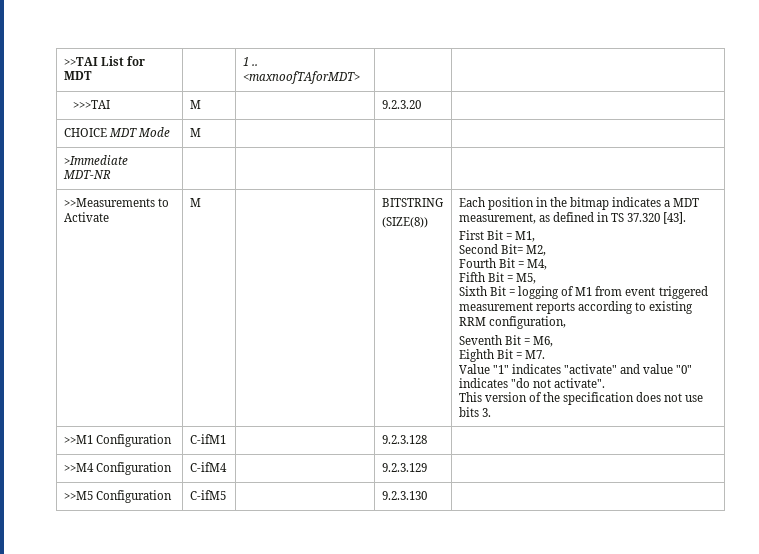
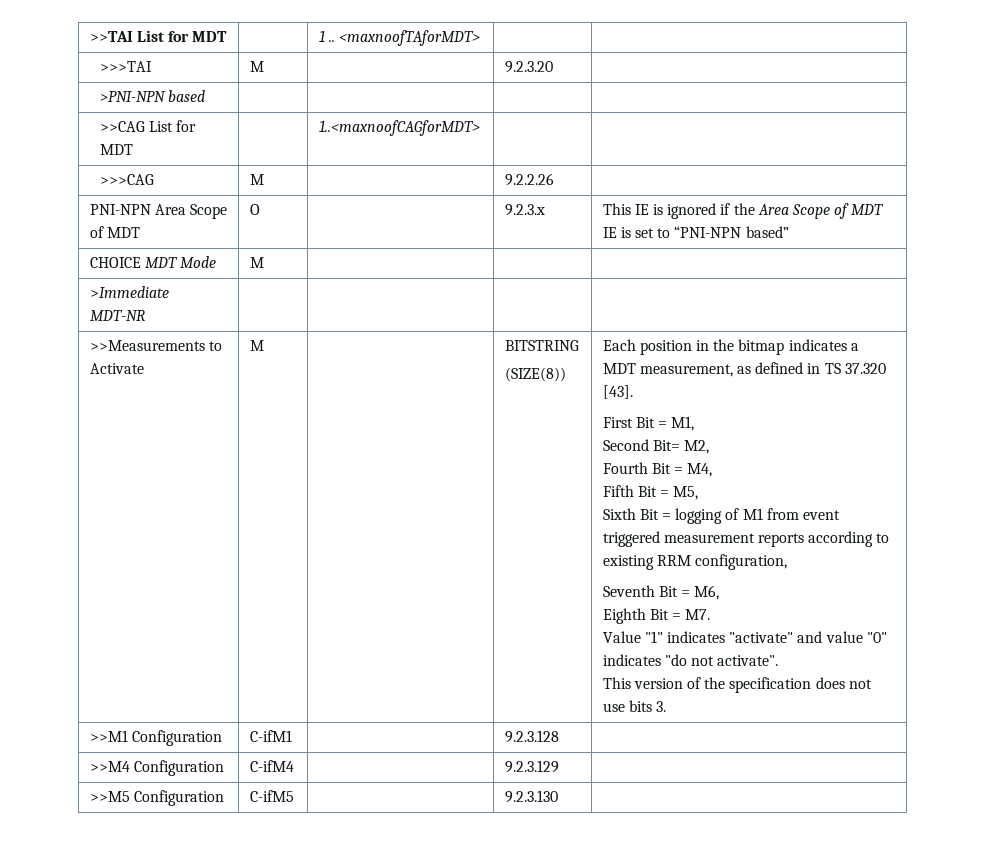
+ >PNI-NPN based | | | |
+ >>CAG List for MDT | | 1..<maxnoofCAGforMDT> | |
+ >>>CAG | M | | 9.2.2.26 |
+ PNI-NPN Area Scope of MDT | O | | 9.2.3.x | This IE is ignored if the Area Scope of MDT IE is set to “PNI-NPN based”

